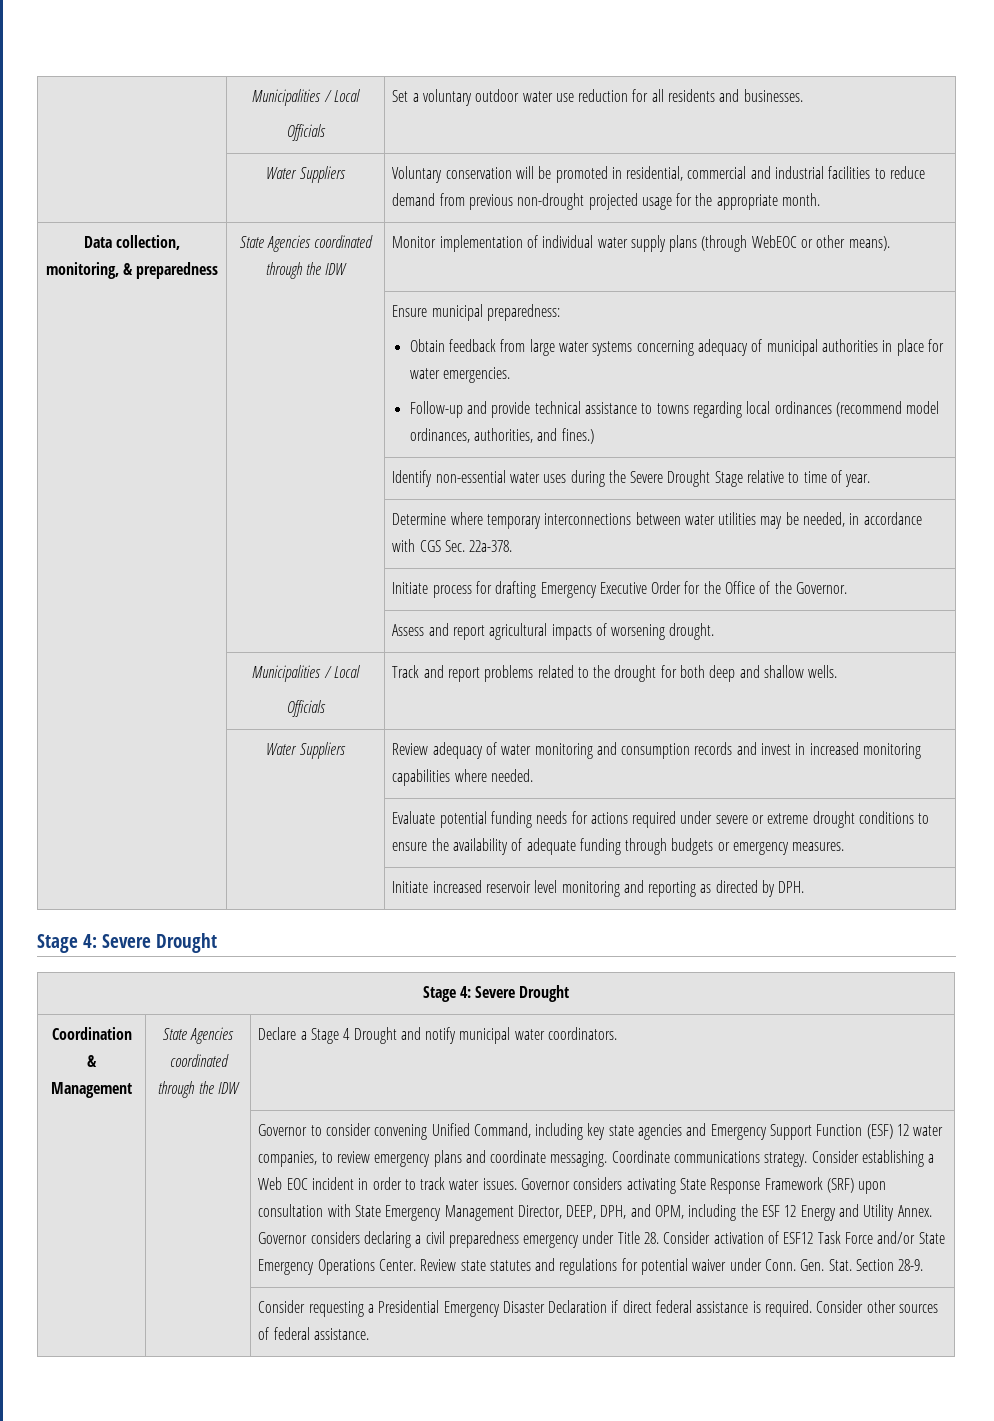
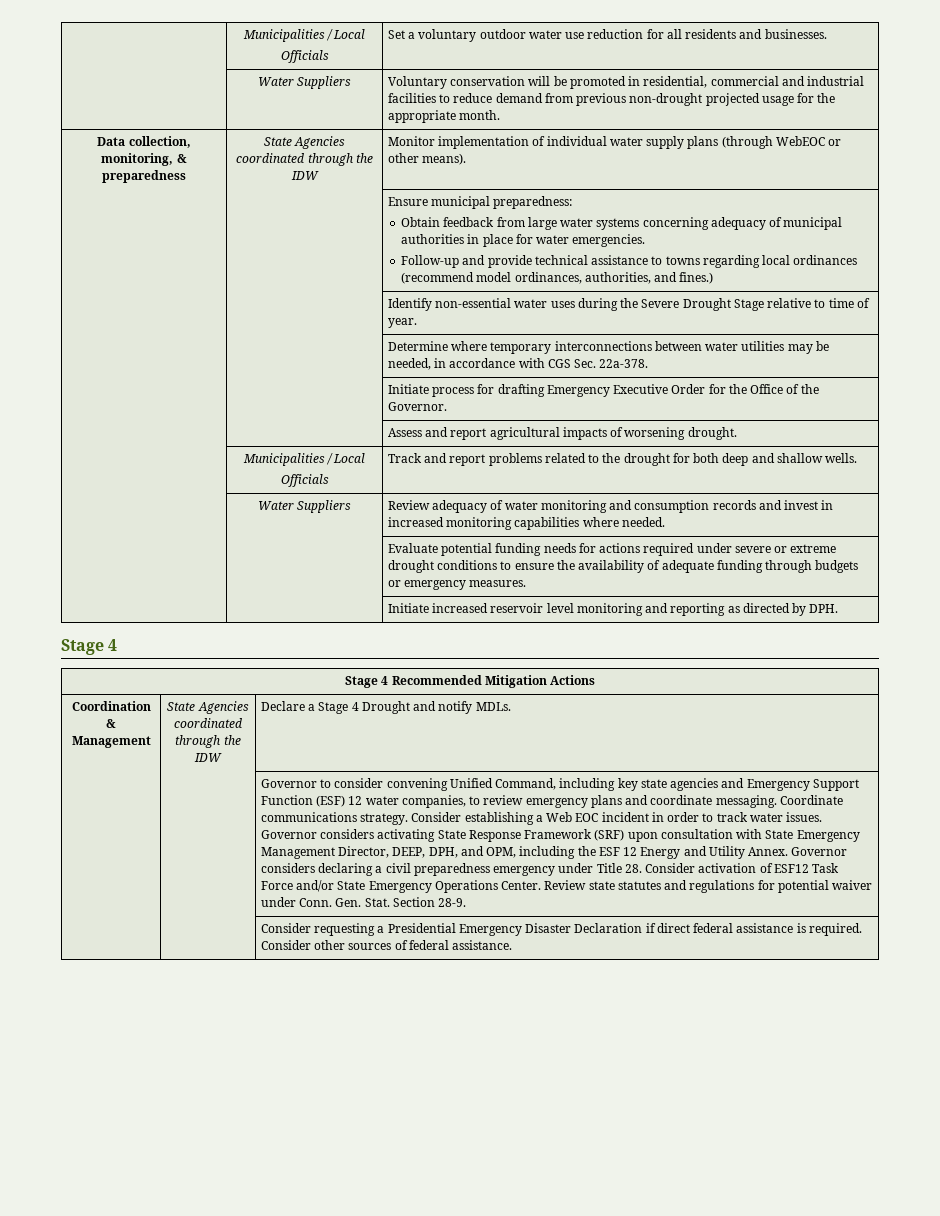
  | | Initiate increased reservoir level monitoring and reporting as directed by DPH.
- Stage 4: Severe Drought
- Stage 4: Severe Drought
+ Stage 4
+ Stage 4 Recommended Mitigation Actions
- Coordination & Management | State Agencies coordinated through the IDW | Declare a Stage 4 Drought and notify municipal water coordinators.
+ Coordination & Management | State Agencies coordinated through the IDW | Declare a Stage 4 Drought and notify MDLs.

